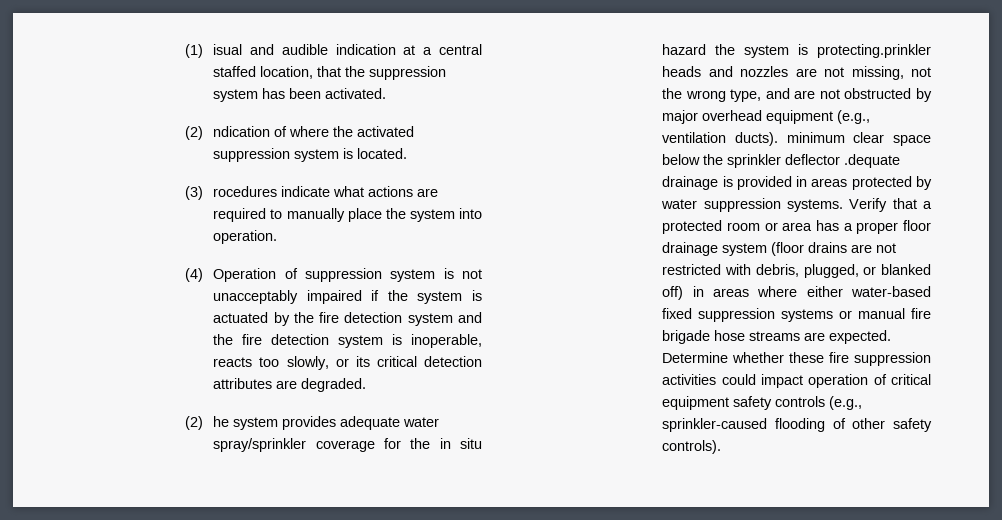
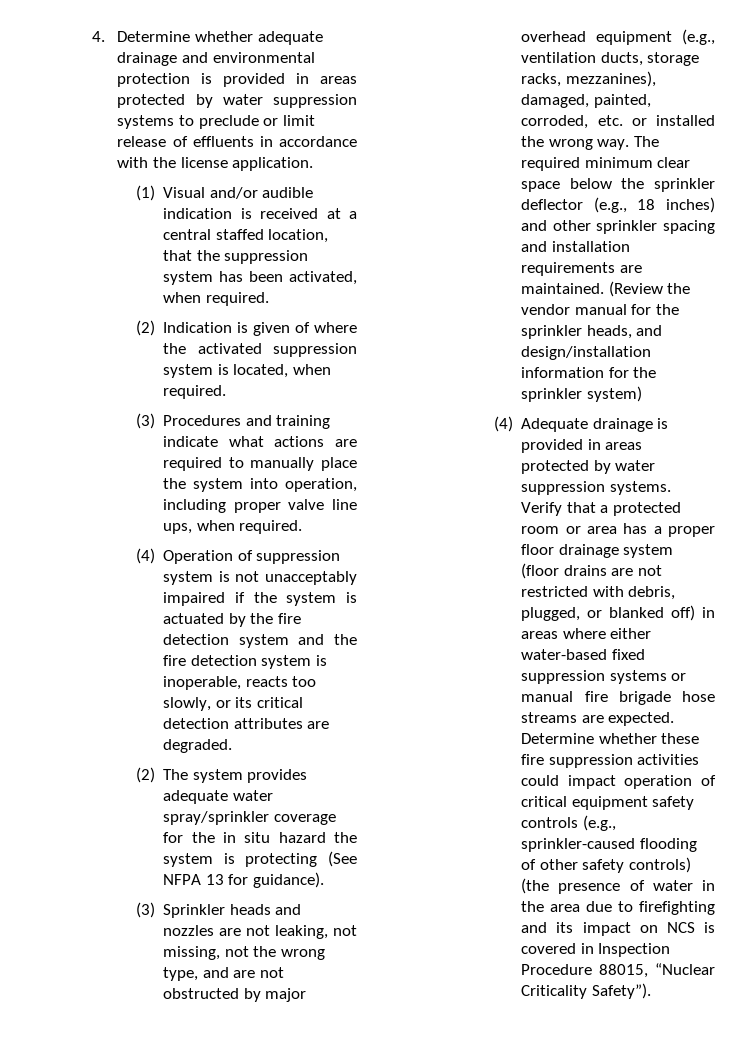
- (1) isual and audible indication at a central staffed location, that the suppression system has been activated.
- (2) ndication of where the activated suppression system is located.
- (3) rocedures indicate what actions are required to manually place the system into operation.
+ 4. Determine whether adequate drainage and environmental protection is provided in areas protected by water suppression systems to preclude or limit release of effluents in accordance with the license application.
+ (1) Visual and/or audible indication is received at a central staffed location, that the suppression system has been activated, when required.
+ (2) Indication is given of where the activated suppression system is located, when required.
+ (3) Procedures and training indicate what actions are required to manually place the system into operation, including proper valve line ups, when required.
- (2) he system provides adequate water spray/sprinkler coverage for the in situ hazard the system is protecting.prinkler heads and nozzles are not missing, not the wrong type, and are not obstructed by major overhead equipment (e.g., ventilation ducts). minimum clear space below the sprinkler deflector .dequate drainage is provided in areas protected by water suppression systems.
+ (2) The system provides adequate water spray/sprinkler coverage for the in situ hazard the system is protecting (See NFPA 13 for guidance).
+ (3) Sprinkler heads and nozzles are not leaking, not missing, not the wrong type, and are not obstructed by major overhead equipment (e.g., ventilation ducts, storage racks, mezzanines), damaged, painted, corroded, etc. or installed the wrong way. The required minimum clear space below the sprinkler deflector (e.g., 18 inches) and other sprinkler spacing and installation requirements are maintained. (Review the vendor manual for the sprinkler heads, and design/installation information for the sprinkler system)
+ (4) Adequate drainage is provided in areas protected by water suppression systems.
- Determine whether these fire suppression activities could impact operation of critical equipment safety controls (e.g., sprinkler-caused flooding of other safety controls).
+ Determine whether these fire suppression activities could impact operation of critical equipment safety controls (e.g., sprinkler-caused flooding of other safety controls) (the presence of water in the area due to firefighting and its impact on NCS is covered in Inspection Procedure 88015, “Nuclear Criticality Safety”).

